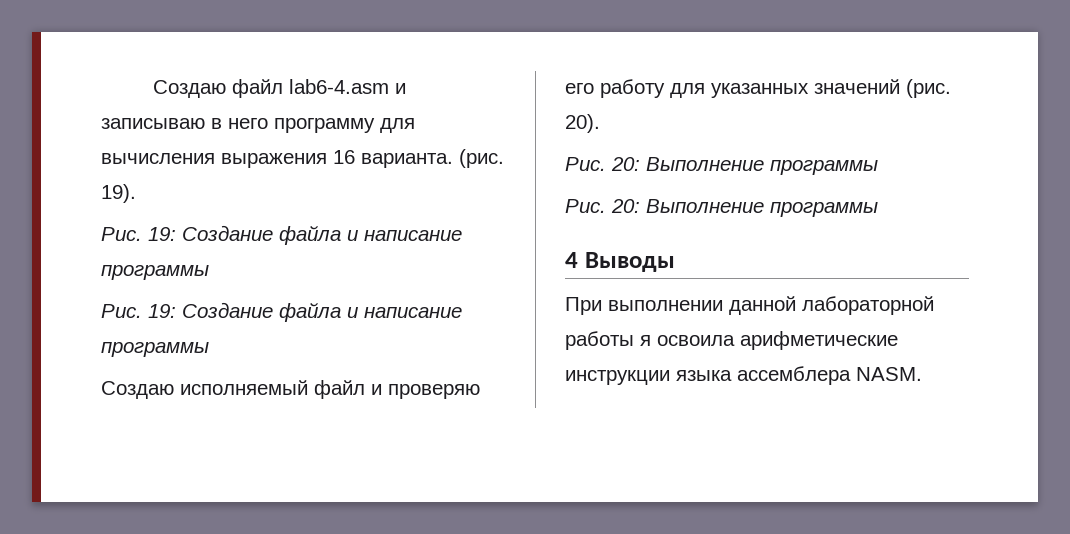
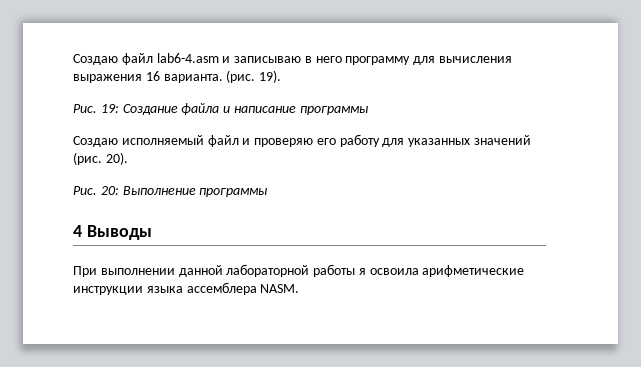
  19).
- Рис. 19: Создание файла и написание программы
  20).
- Рис. 20: Выполнение программы

